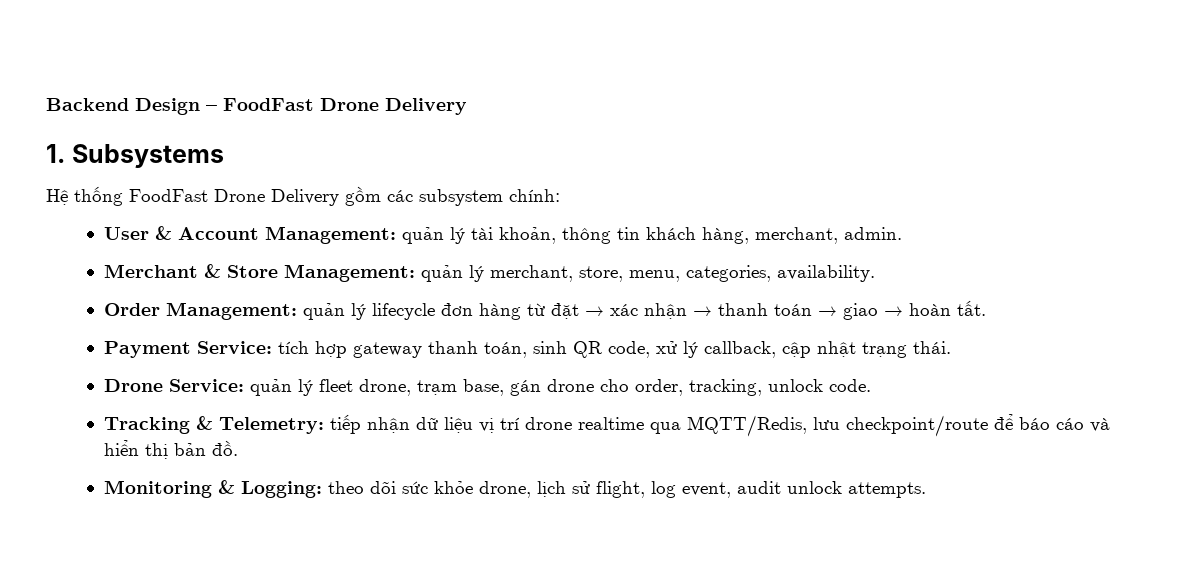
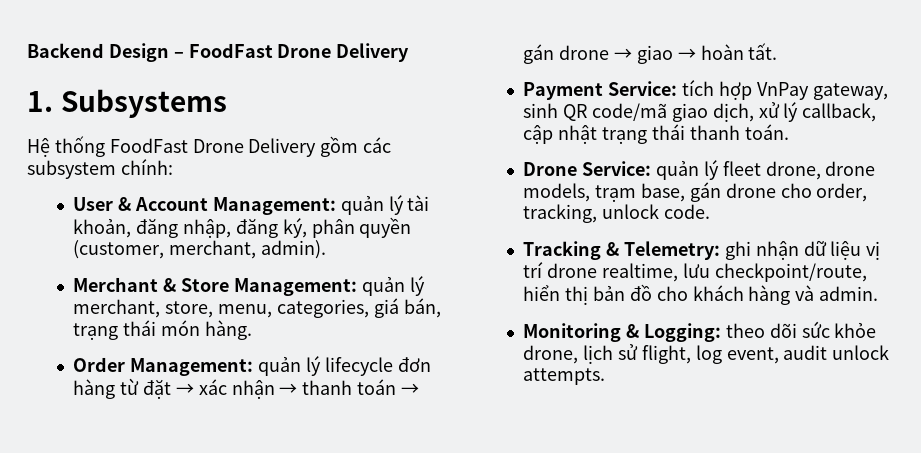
- User & Account Management: quản lý tài khoản, thông tin khách hàng, merchant, admin.
+ User & Account Management: quản lý tài khoản, đăng nhập, đăng ký, phân quyền (customer, merchant, admin).
- Merchant & Store Management: quản lý merchant, store, menu, categories, availability.
+ Merchant & Store Management: quản lý merchant, store, menu, categories, giá bán, trạng thái món hàng.
- Order Management: quản lý lifecycle đơn hàng từ đặt → xác nhận → thanh toán → giao → hoàn tất.
+ Order Management: quản lý lifecycle đơn hàng từ đặt → xác nhận → thanh toán → gán drone → giao → hoàn tất.
- Payment Service: tích hợp gateway thanh toán, sinh QR code, xử lý callback, cập nhật trạng thái.
+ Payment Service: tích hợp VnPay gateway, sinh QR code/mã giao dịch, xử lý callback, cập nhật trạng thái thanh toán.
- Drone Service: quản lý fleet drone, trạm base, gán drone cho order, tracking, unlock code.
+ Drone Service: quản lý fleet drone, drone models, trạm base, gán drone cho order, tracking, unlock code.
- Tracking & Telemetry: tiếp nhận dữ liệu vị trí drone realtime qua MQTT/Redis, lưu checkpoint/route để báo cáo và hiển thị bản đồ.
+ Tracking & Telemetry: ghi nhận dữ liệu vị trí drone realtime, lưu checkpoint/route, hiển thị bản đồ cho khách hàng và admin.

